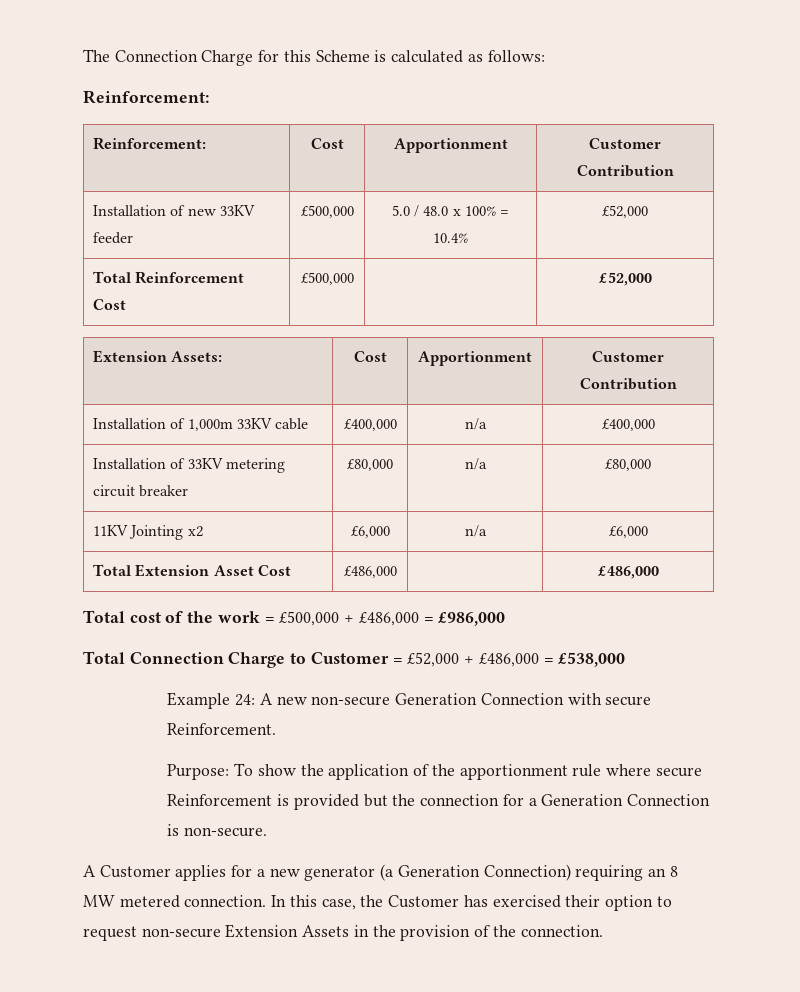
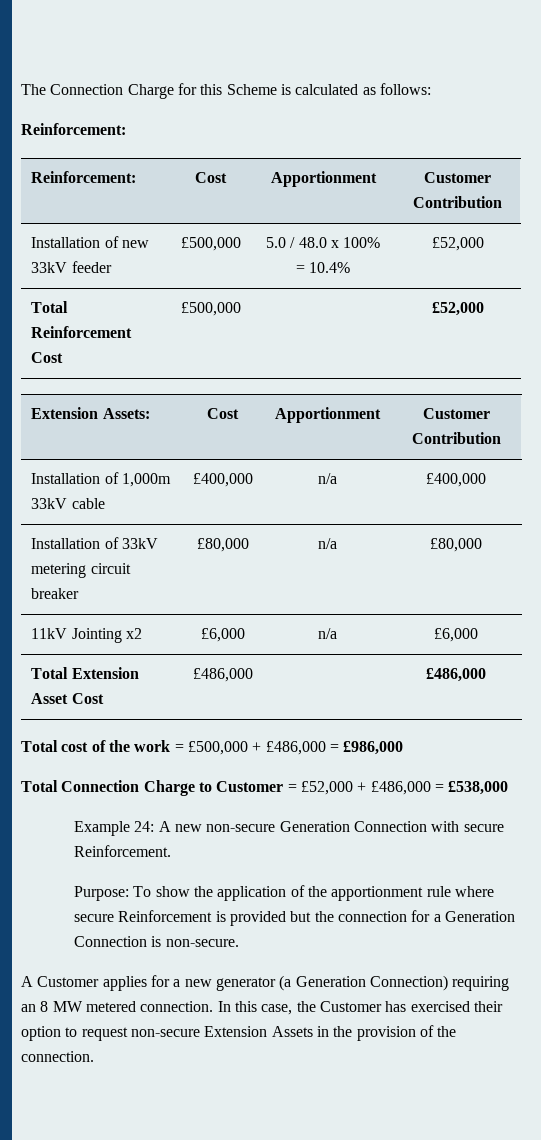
- Installation of new 33KV feeder | £500,000 | 5.0 / 48.0 x 100% = 10.4% | £52,000
+ Installation of new 33kV feeder | £500,000 | 5.0 / 48.0 x 100% = 10.4% | £52,000
- Installation of 1,000m 33KV cable | £400,000 | n/a | £400,000
+ Installation of 1,000m 33kV cable | £400,000 | n/a | £400,000
- Installation of 33KV metering circuit breaker | £80,000 | n/a | £80,000
+ Installation of 33kV metering circuit breaker | £80,000 | n/a | £80,000
- 11KV Jointing x2 | £6,000 | n/a | £6,000
+ 11kV Jointing x2 | £6,000 | n/a | £6,000

